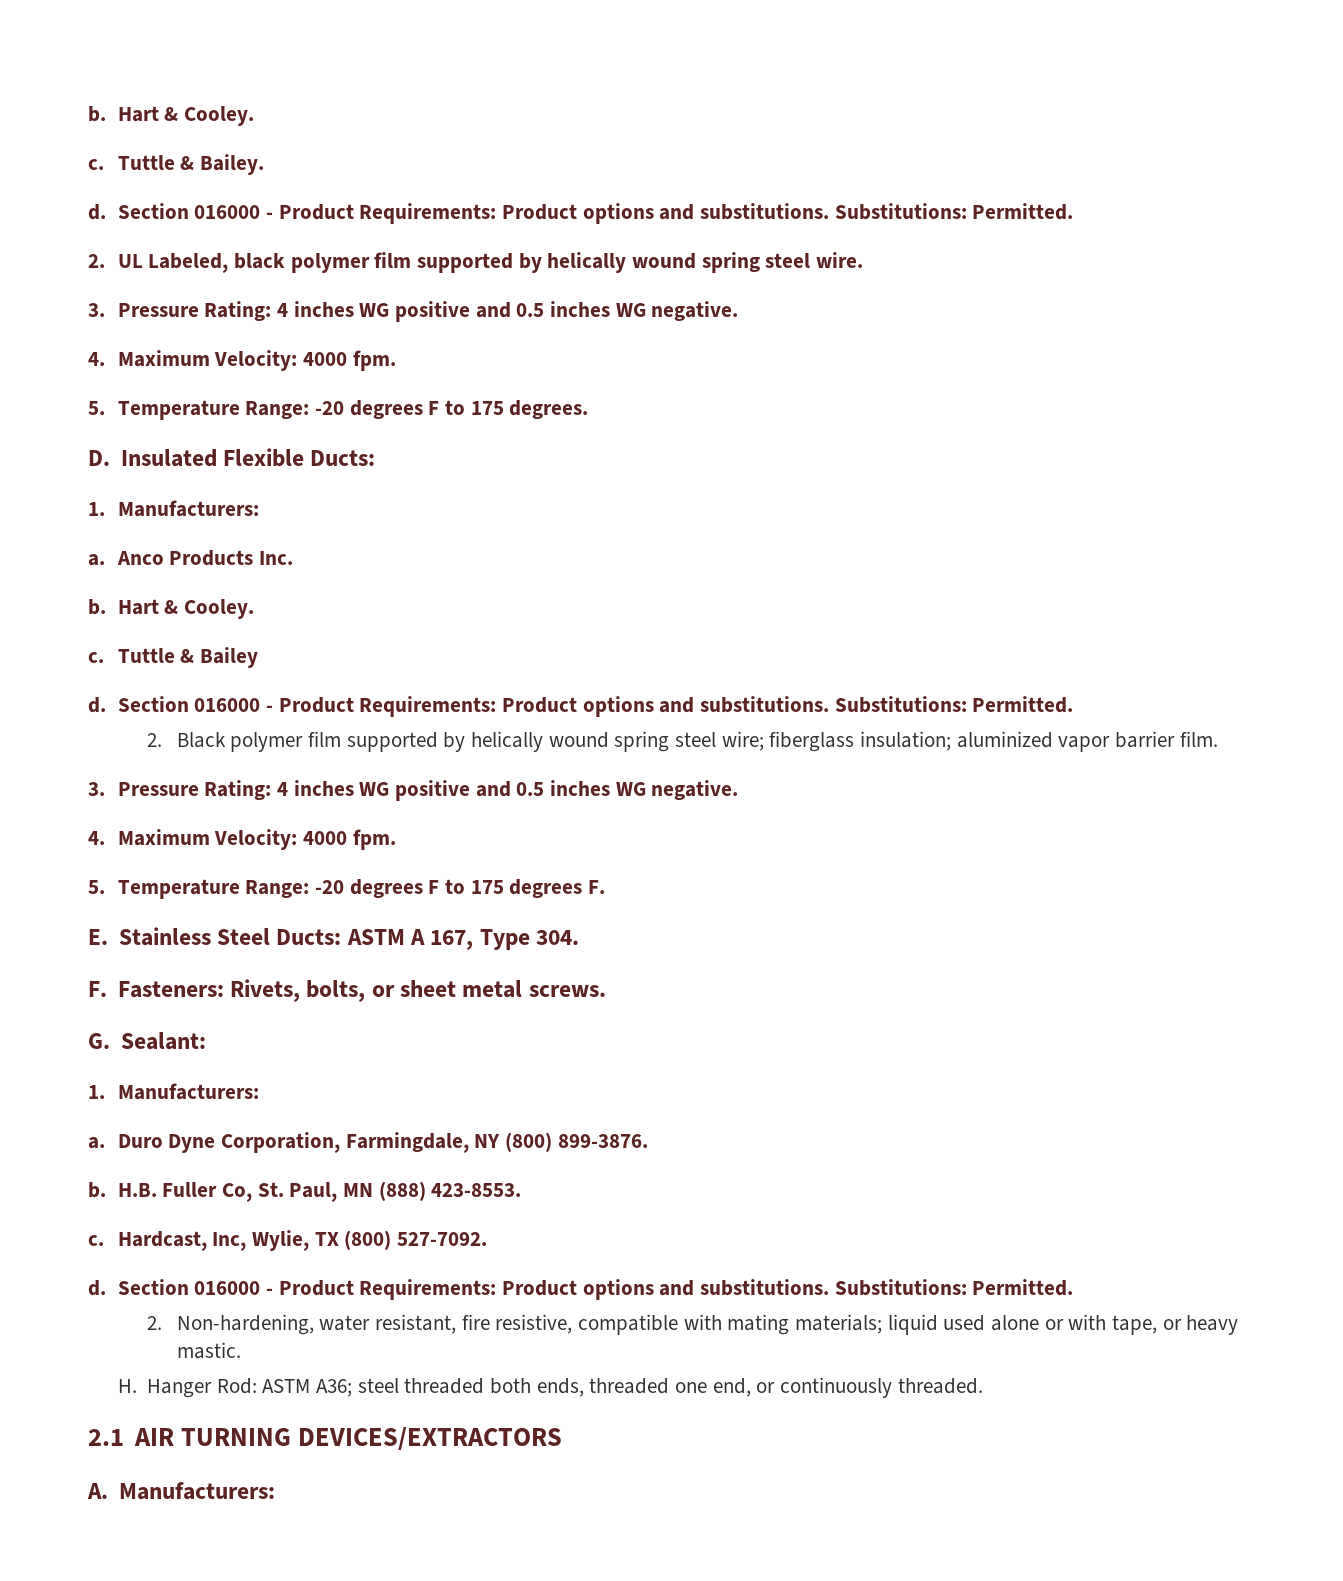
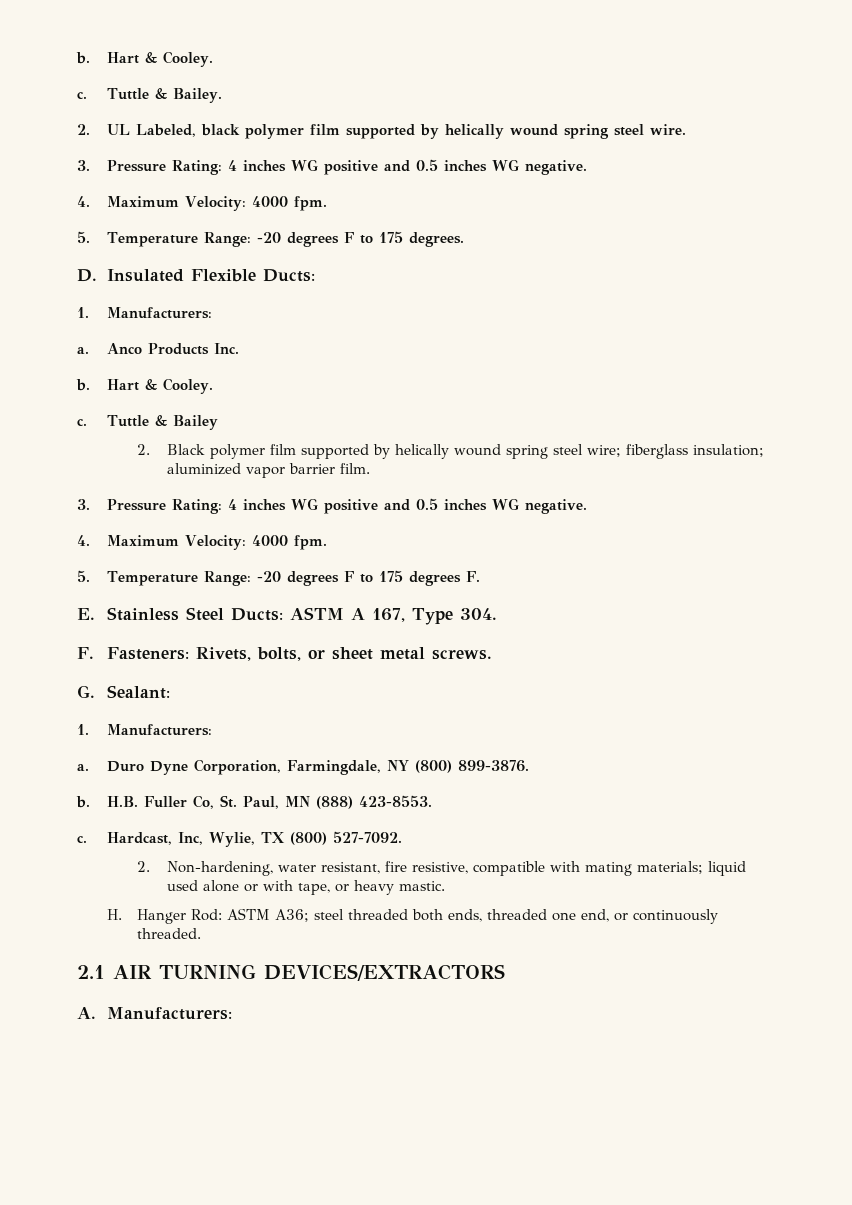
  Tuttle & Bailey.
- d. Section 016000 - Product Requirements: Product options and substitutions. Substitutions: Permitted.
  Tuttle & Bailey
- d. Section 016000 - Product Requirements: Product options and substitutions. Substitutions: Permitted.
  Hardcast, Inc, Wylie, TX (800) 527-7092.
- d. Section 016000 - Product Requirements: Product options and substitutions. Substitutions: Permitted.

